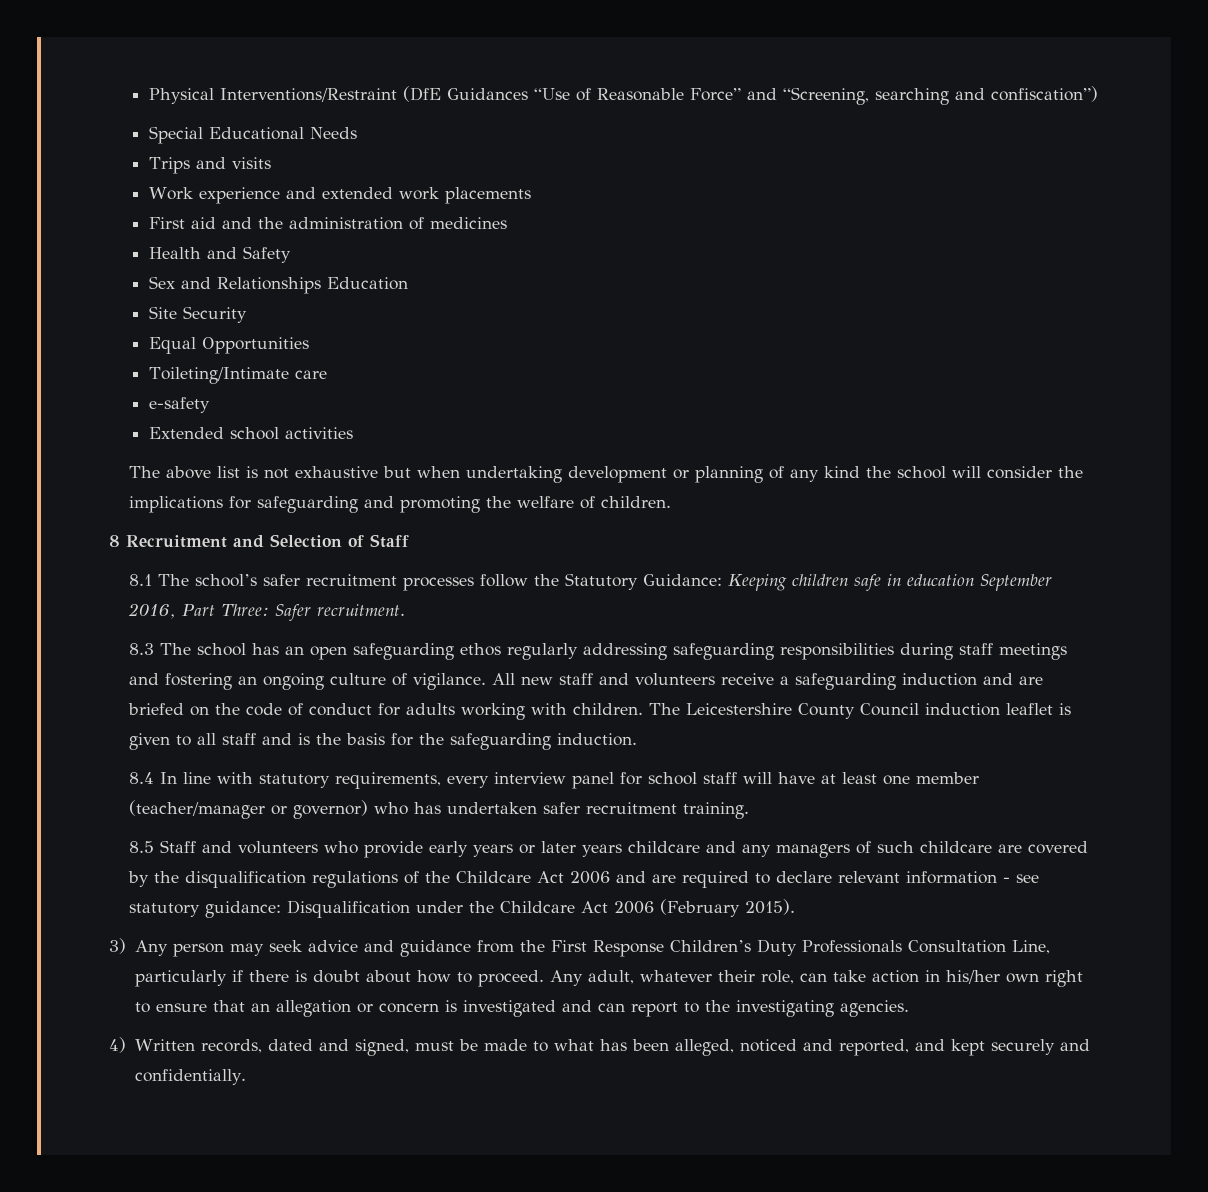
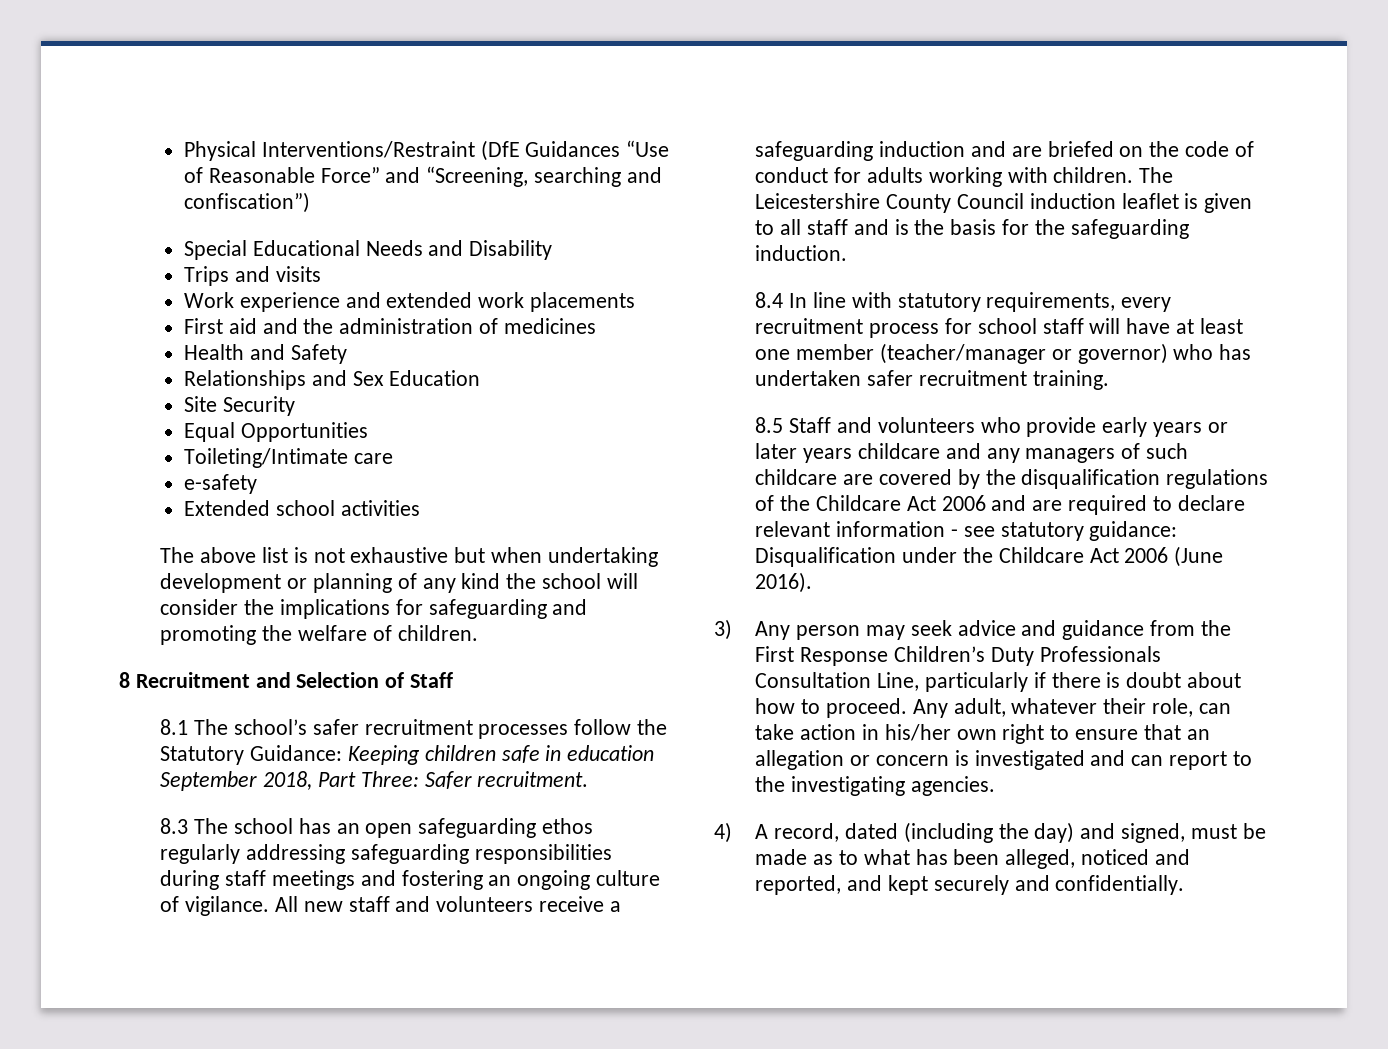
- Special Educational Needs
+ Special Educational Needs and Disability
- Sex and Relationships Education
+ Relationships and Sex Education
- 8.1 The school’s safer recruitment processes follow the Statutory Guidance: Keeping children safe in education September 2016, Part Three: Safer recruitment.
+ 8.1 The school’s safer recruitment processes follow the Statutory Guidance: Keeping children safe in education September 2018, Part Three: Safer recruitment.
- 8.4 In line with statutory requirements, every interview panel for school staff will have at least one member (teacher/manager or governor) who has undertaken safer recruitment training.
+ 8.4 In line with statutory requirements, every recruitment process for school staff will have at least one member (teacher/manager or governor) who has undertaken safer recruitment training.
- 8.5 Staff and volunteers who provide early years or later years childcare and any managers of such childcare are covered by the disqualification regulations of the Childcare Act 2006 and are required to declare relevant information - see statutory guidance: Disqualification under the Childcare Act 2006 (February 2015).
+ 8.5 Staff and volunteers who provide early years or later years childcare and any managers of such childcare are covered by the disqualification regulations of the Childcare Act 2006 and are required to declare relevant information - see statutory guidance: Disqualification under the Childcare Act 2006 (June 2016).
- 4) Written records, dated and signed, must be made to what has been alleged, noticed and reported, and kept securely and confidentially.
+ 4) A record, dated (including the day) and signed, must be made as to what has been alleged, noticed and reported, and kept securely and confidentially.

